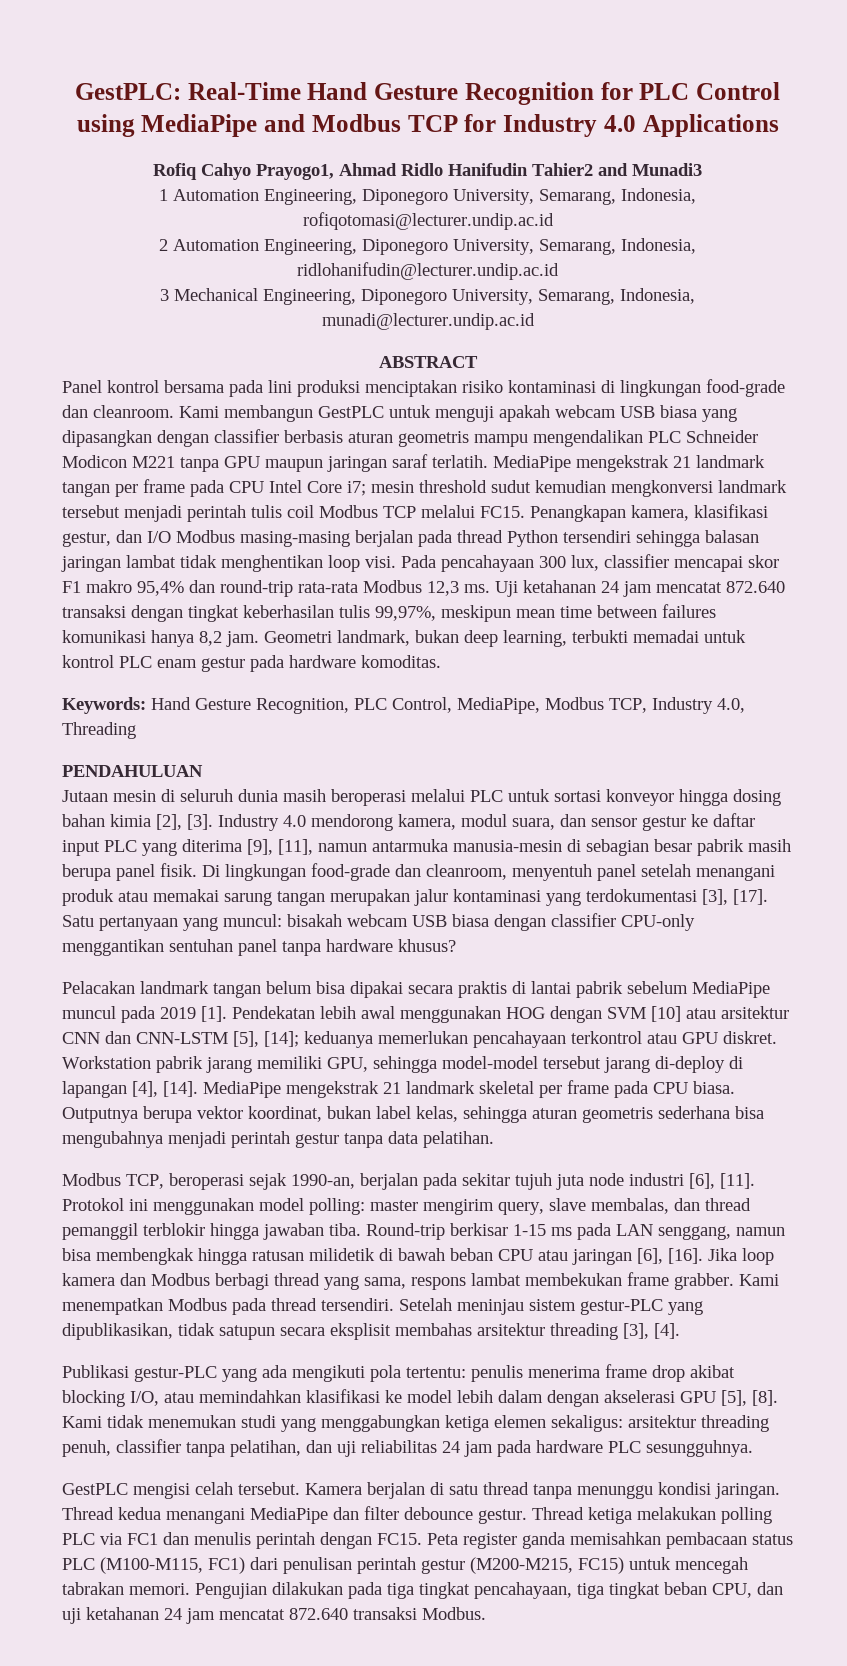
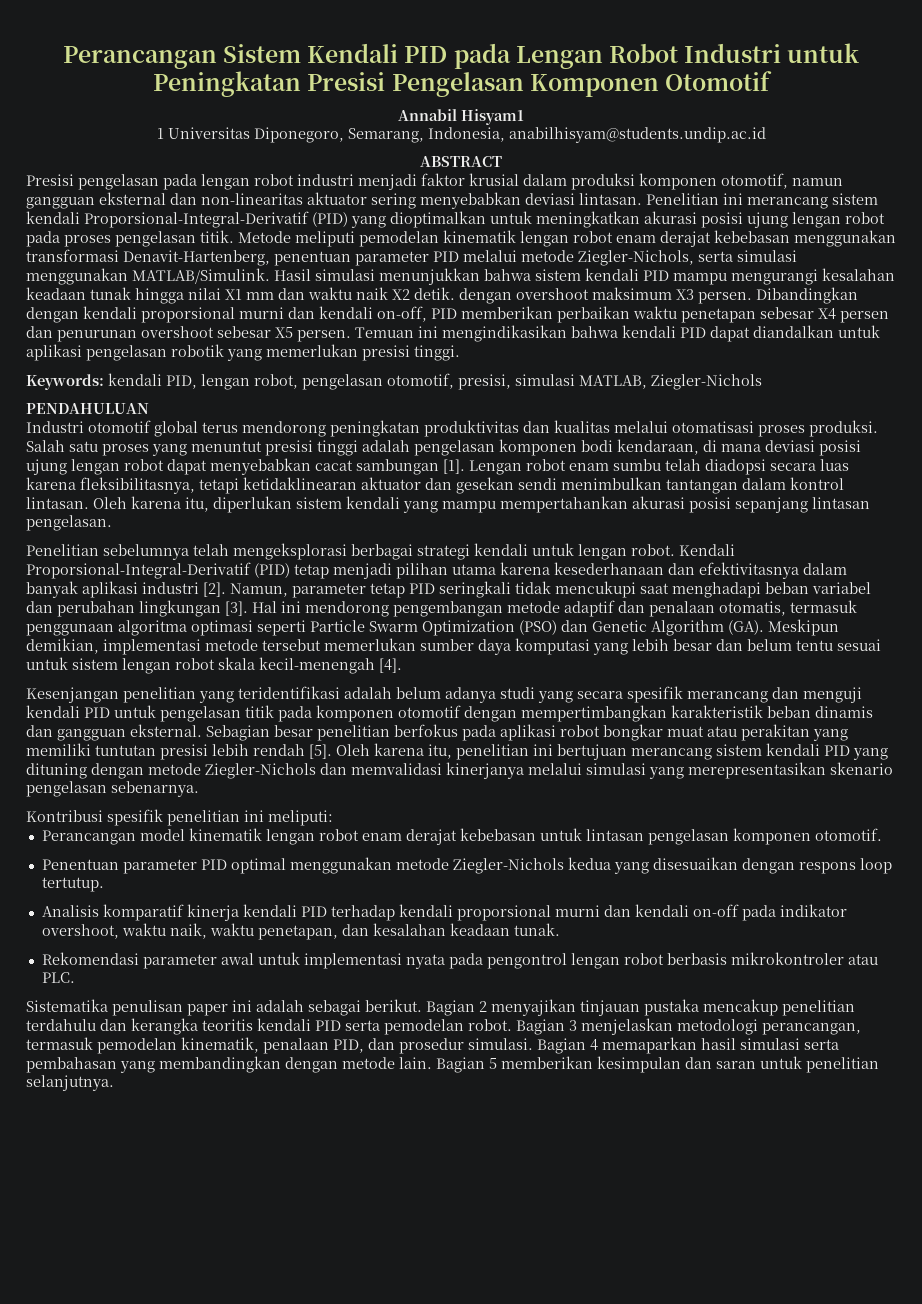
- GestPLC: Real-Time Hand Gesture Recognition for PLC Control using MediaPipe and Modbus TCP for Industry 4.0 Applications
- Rofiq Cahyo Prayogo1, Ahmad Ridlo Hanifudin Tahier2 and Munadi3
- 1 Automation Engineering, Diponegoro University, Semarang, Indonesia, rofiqotomasi@lecturer.undip.ac.id
- 2 Automation Engineering, Diponegoro University, Semarang, Indonesia, ridlohanifudin@lecturer.undip.ac.id
- 3 Mechanical Engineering, Diponegoro University, Semarang, Indonesia, munadi@lecturer.undip.ac.id
+ Perancangan Sistem Kendali PID pada Lengan Robot Industri untuk Peningkatan Presisi Pengelasan Komponen Otomotif
+ Annabil Hisyam1
+ 1 Universitas Diponegoro, Semarang, Indonesia, anabilhisyam@students.undip.ac.id
  ABSTRACT
- Panel kontrol bersama pada lini produksi menciptakan risiko kontaminasi di lingkungan food-grade dan cleanroom. Kami membangun GestPLC untuk menguji apakah webcam USB biasa yang dipasangkan dengan classifier berbasis aturan geometris mampu mengendalikan PLC Schneider Modicon M221 tanpa GPU maupun jaringan saraf terlatih. MediaPipe mengekstrak 21 landmark tangan per frame pada CPU Intel Core i7; mesin threshold sudut kemudian mengkonversi landmark tersebut menjadi perintah tulis coil Modbus TCP melalui FC15. Penangkapan kamera, klasifikasi gestur, dan I/O Modbus masing-masing berjalan pada thread Python tersendiri sehingga balasan jaringan lambat tidak menghentikan loop visi. Pada pencahayaan 300 lux, classifier mencapai skor F1 makro 95,4% dan round-trip rata-rata Modbus 12,3 ms. Uji ketahanan 24 jam mencatat 872.640 transaksi dengan tingkat keberhasilan tulis 99,97%, meskipun mean time between failures komunikasi hanya 8,2 jam. Geometri landmark, bukan deep learning, terbukti memadai untuk kontrol PLC enam gestur pada hardware komoditas.
- Keywords: Hand Gesture Recognition, PLC Control, MediaPipe, Modbus TCP, Industry 4.0, Threading
+ Presisi pengelasan pada lengan robot industri menjadi faktor krusial dalam produksi komponen otomotif, namun gangguan eksternal dan non-linearitas aktuator sering menyebabkan deviasi lintasan. Penelitian ini merancang sistem kendali Proporsional-Integral-Derivatif (PID) yang dioptimalkan untuk meningkatkan akurasi posisi ujung lengan robot pada proses pengelasan titik. Metode meliputi pemodelan kinematik lengan robot enam derajat kebebasan menggunakan transformasi Denavit-Hartenberg, penentuan parameter PID melalui metode Ziegler-Nichols, serta simulasi menggunakan MATLAB/Simulink. Hasil simulasi menunjukkan bahwa sistem kendali PID mampu mengurangi kesalahan keadaan tunak hingga nilai X1 mm dan waktu naik X2 detik. dengan overshoot maksimum X3 persen. Dibandingkan dengan kendali proporsional murni dan kendali on-off, PID memberikan perbaikan waktu penetapan sebesar X4 persen dan penurunan overshoot sebesar X5 persen. Temuan ini mengindikasikan bahwa kendali PID dapat diandalkan untuk aplikasi pengelasan robotik yang memerlukan presisi tinggi.
+ Keywords: kendali PID, lengan robot, pengelasan otomotif, presisi, simulasi MATLAB, Ziegler-Nichols
  PENDAHULUAN
- Jutaan mesin di seluruh dunia masih beroperasi melalui PLC untuk sortasi konveyor hingga dosing bahan kimia [2], [3]. Industry 4.0 mendorong kamera, modul suara, dan sensor gestur ke daftar input PLC yang diterima [9], [11], namun antarmuka manusia-mesin di sebagian besar pabrik masih berupa panel fisik. Di lingkungan food-grade dan cleanroom, menyentuh panel setelah menangani produk atau memakai sarung tangan merupakan jalur kontaminasi yang terdokumentasi [3], [17]. Satu pertanyaan yang muncul: bisakah webcam USB biasa dengan classifier CPU-only menggantikan sentuhan panel tanpa hardware khusus?
- Pelacakan landmark tangan belum bisa dipakai secara praktis di lantai pabrik sebelum MediaPipe muncul pada 2019 [1]. Pendekatan lebih awal menggunakan HOG dengan SVM [10] atau arsitektur CNN dan CNN-LSTM [5], [14]; keduanya memerlukan pencahayaan terkontrol atau GPU diskret. Workstation pabrik jarang memiliki GPU, sehingga model-model tersebut jarang di-deploy di lapangan [4], [14]. MediaPipe mengekstrak 21 landmark skeletal per frame pada CPU biasa. Outputnya berupa vektor koordinat, bukan label kelas, sehingga aturan geometris sederhana bisa mengubahnya menjadi perintah gestur tanpa data pelatihan.
- Modbus TCP, beroperasi sejak 1990-an, berjalan pada sekitar tujuh juta node industri [6], [11]. Protokol ini menggunakan model polling: master mengirim query, slave membalas, dan thread pemanggil terblokir hingga jawaban tiba. Round-trip berkisar 1-15 ms pada LAN senggang, namun bisa membengkak hingga ratusan milidetik di bawah beban CPU atau jaringan [6], [16]. Jika loop kamera dan Modbus berbagi thread yang sama, respons lambat membekukan frame grabber. Kami menempatkan Modbus pada thread tersendiri. Setelah meninjau sistem gestur-PLC yang dipublikasikan, tidak satupun secara eksplisit membahas arsitektur threading [3], [4].
- Publikasi gestur-PLC yang ada mengikuti pola tertentu: penulis menerima frame drop akibat blocking I/O, atau memindahkan klasifikasi ke model lebih dalam dengan akselerasi GPU [5], [8]. Kami tidak menemukan studi yang menggabungkan ketiga elemen sekaligus: arsitektur threading penuh, classifier tanpa pelatihan, dan uji reliabilitas 24 jam pada hardware PLC sesungguhnya.
- GestPLC mengisi celah tersebut. Kamera berjalan di satu thread tanpa menunggu kondisi jaringan. Thread kedua menangani MediaPipe dan filter debounce gestur. Thread ketiga melakukan polling PLC via FC1 dan menulis perintah dengan FC15. Peta register ganda memisahkan pembacaan status PLC (M100-M115, FC1) dari penulisan perintah gestur (M200-M215, FC15) untuk mencegah tabrakan memori. Pengujian dilakukan pada tiga tingkat pencahayaan, tiga tingkat beban CPU, dan uji ketahanan 24 jam mencatat 872.640 transaksi Modbus.
+ Industri otomotif global terus mendorong peningkatan produktivitas dan kualitas melalui otomatisasi proses produksi. Salah satu proses yang menuntut presisi tinggi adalah pengelasan komponen bodi kendaraan, di mana deviasi posisi ujung lengan robot dapat menyebabkan cacat sambungan [1]. Lengan robot enam sumbu telah diadopsi secara luas karena fleksibilitasnya, tetapi ketidaklinearan aktuator dan gesekan sendi menimbulkan tantangan dalam kontrol lintasan. Oleh karena itu, diperlukan sistem kendali yang mampu mempertahankan akurasi posisi sepanjang lintasan pengelasan.
+ Penelitian sebelumnya telah mengeksplorasi berbagai strategi kendali untuk lengan robot. Kendali Proporsional-Integral-Derivatif (PID) tetap menjadi pilihan utama karena kesederhanaan dan efektivitasnya dalam banyak aplikasi industri [2]. Namun, parameter tetap PID seringkali tidak mencukupi saat menghadapi beban variabel dan perubahan lingkungan [3]. Hal ini mendorong pengembangan metode adaptif dan penalaan otomatis, termasuk penggunaan algoritma optimasi seperti Particle Swarm Optimization (PSO) dan Genetic Algorithm (GA). Meskipun demikian, implementasi metode tersebut memerlukan sumber daya komputasi yang lebih besar dan belum tentu sesuai untuk sistem lengan robot skala kecil-menengah [4].
+ Kesenjangan penelitian yang teridentifikasi adalah belum adanya studi yang secara spesifik merancang dan menguji kendali PID untuk pengelasan titik pada komponen otomotif dengan mempertimbangkan karakteristik beban dinamis dan gangguan eksternal. Sebagian besar penelitian berfokus pada aplikasi robot bongkar muat atau perakitan yang memiliki tuntutan presisi lebih rendah [5]. Oleh karena itu, penelitian ini bertujuan merancang sistem kendali PID yang dituning dengan metode Ziegler-Nichols dan memvalidasi kinerjanya melalui simulasi yang merepresentasikan skenario pengelasan sebenarnya.
+ Kontribusi spesifik penelitian ini meliputi:
+ Perancangan model kinematik lengan robot enam derajat kebebasan untuk lintasan pengelasan komponen otomotif.
+ Penentuan parameter PID optimal menggunakan metode Ziegler-Nichols kedua yang disesuaikan dengan respons loop tertutup.
+ Analisis komparatif kinerja kendali PID terhadap kendali proporsional murni dan kendali on-off pada indikator overshoot, waktu naik, waktu penetapan, dan kesalahan keadaan tunak.
+ Rekomendasi parameter awal untuk implementasi nyata pada pengontrol lengan robot berbasis mikrokontroler atau PLC.
+ Sistematika penulisan paper ini adalah sebagai berikut. Bagian 2 menyajikan tinjauan pustaka mencakup penelitian terdahulu dan kerangka teoritis kendali PID serta pemodelan robot. Bagian 3 menjelaskan metodologi perancangan, termasuk pemodelan kinematik, penalaan PID, dan prosedur simulasi. Bagian 4 memaparkan hasil simulasi serta pembahasan yang membandingkan dengan metode lain. Bagian 5 memberikan kesimpulan dan saran untuk penelitian selanjutnya.

